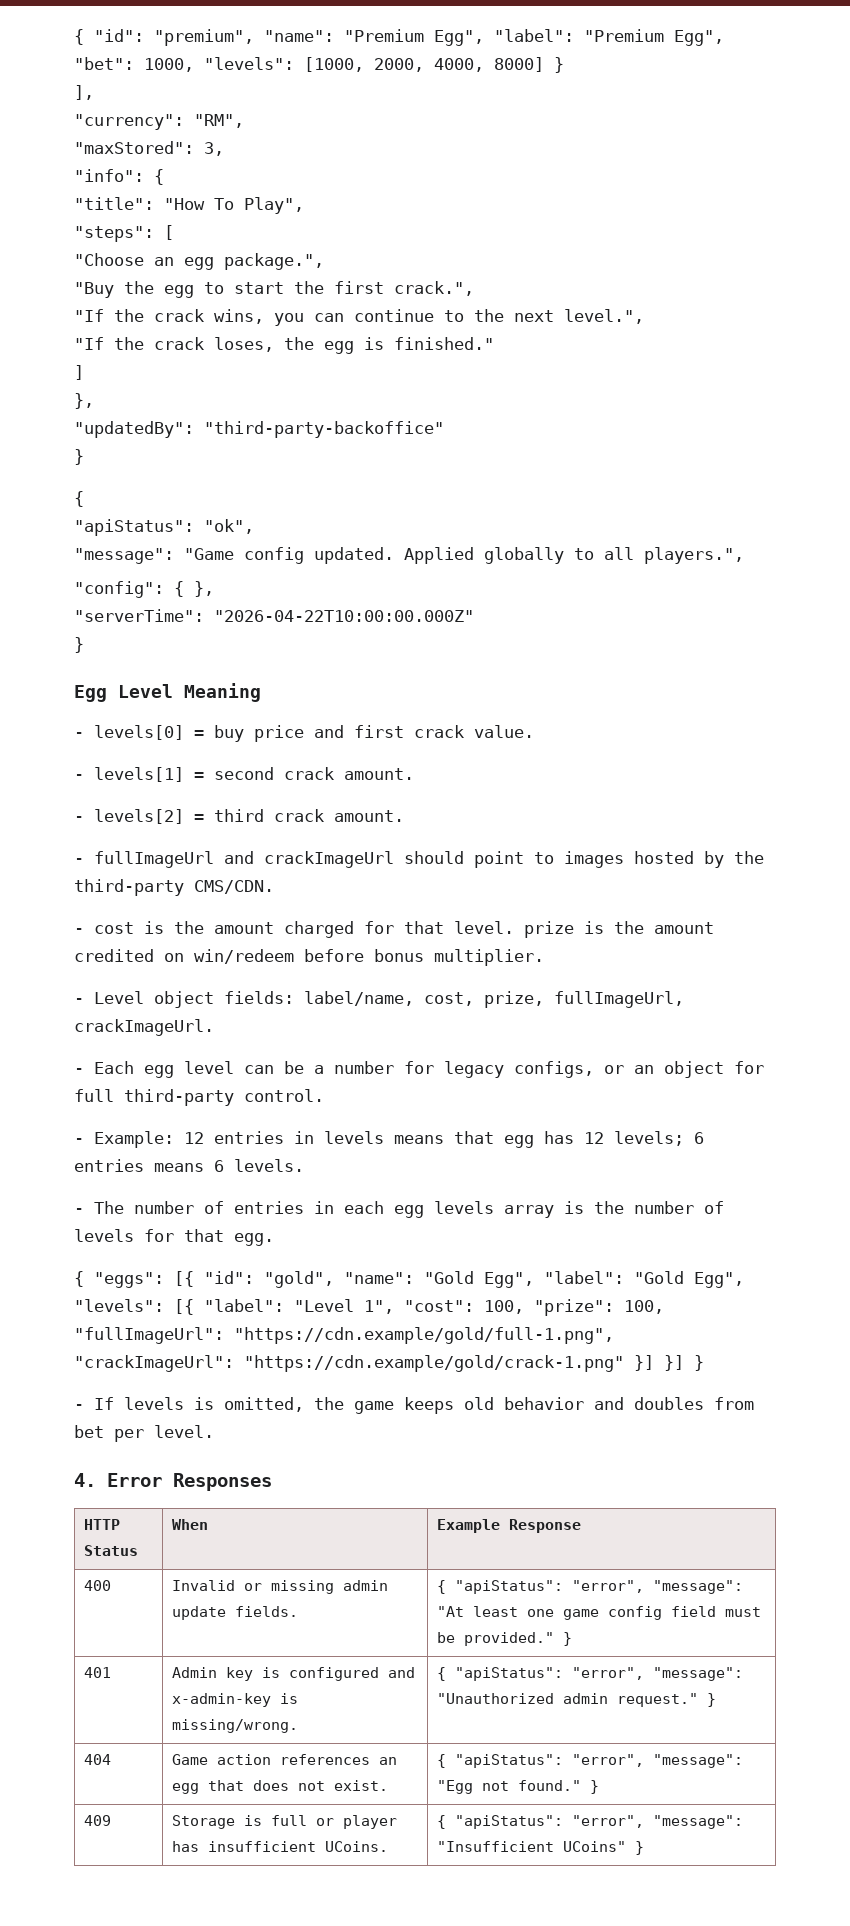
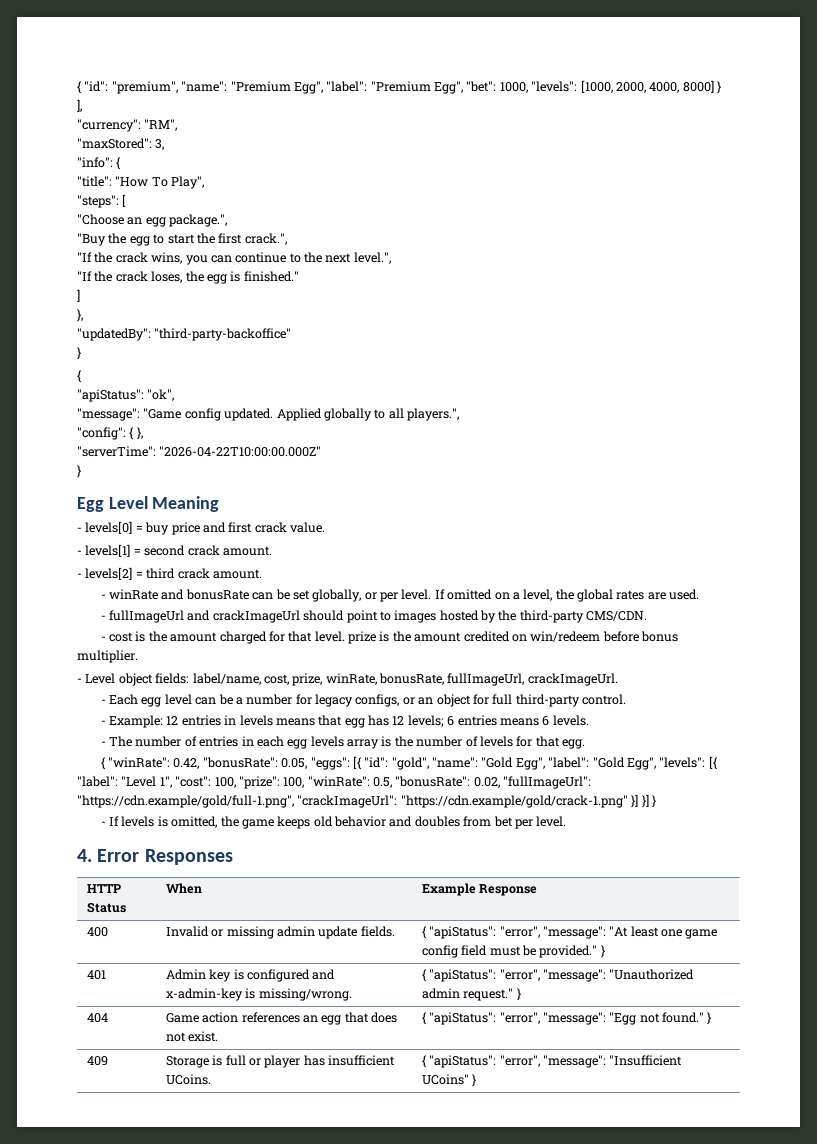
+ - winRate and bonusRate can be set globally, or per level. If omitted on a level, the global rates are used.
- - Level object fields: label/name, cost, prize, fullImageUrl, crackImageUrl.
+ - Level object fields: label/name, cost, prize, winRate, bonusRate, fullImageUrl, crackImageUrl.
- { "eggs": [{ "id": "gold", "name": "Gold Egg", "label": "Gold Egg", "levels": [{ "label": "Level 1", "cost": 100, "prize": 100, "fullImageUrl": "https://cdn.example/gold/full-1.png", "crackImageUrl": "https://cdn.example/gold/crack-1.png" }] }] }
+ { "winRate": 0.42, "bonusRate": 0.05, "eggs": [{ "id": "gold", "name": "Gold Egg", "label": "Gold Egg", "levels": [{ "label": "Level 1", "cost": 100, "prize": 100, "winRate": 0.5, "bonusRate": 0.02, "fullImageUrl": "https://cdn.example/gold/full-1.png", "crackImageUrl": "https://cdn.example/gold/crack-1.png" }] }] }

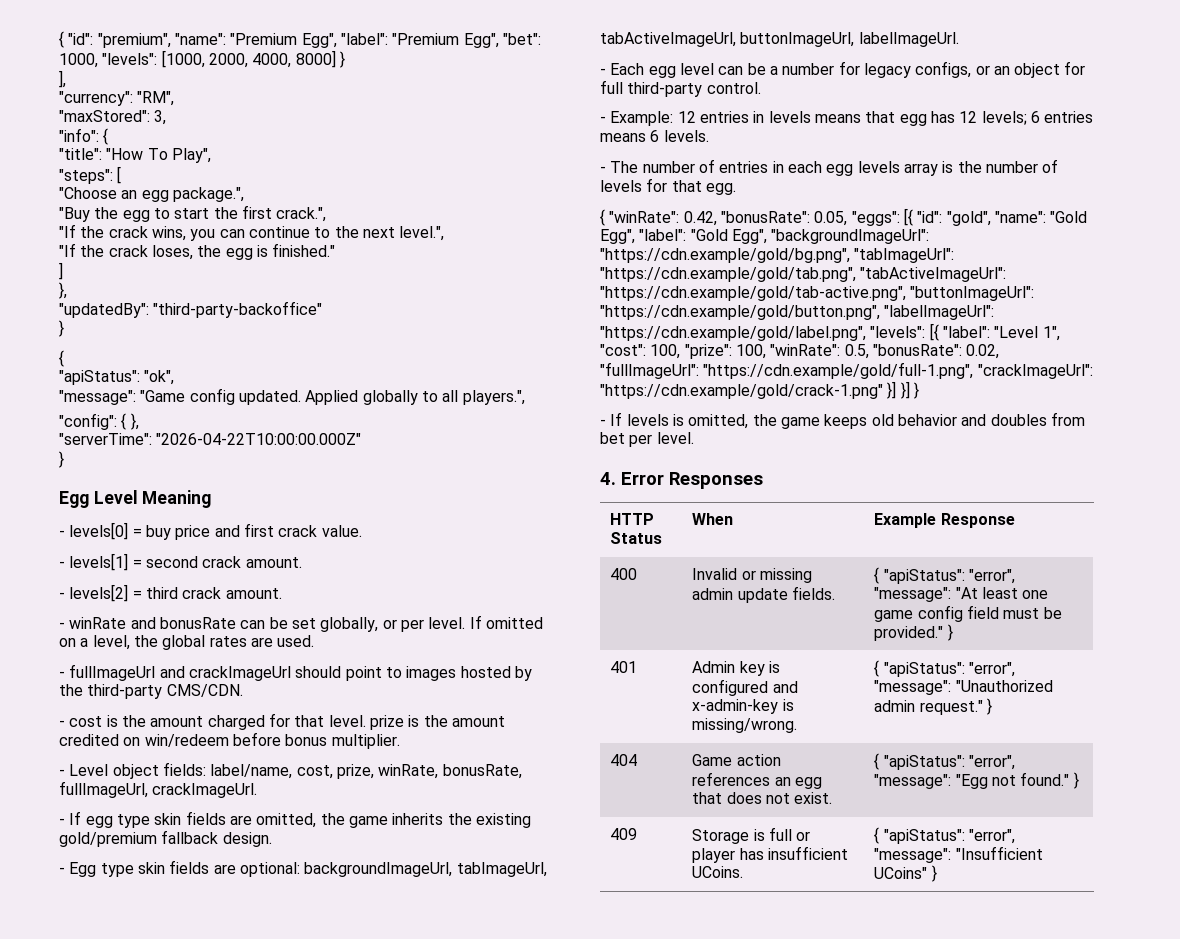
+ - If egg type skin fields are omitted, the game inherits the existing gold/premium fallback design.
+ - Egg type skin fields are optional: backgroundImageUrl, tabImageUrl, tabActiveImageUrl, buttonImageUrl, labelImageUrl.
- { "winRate": 0.42, "bonusRate": 0.05, "eggs": [{ "id": "gold", "name": "Gold Egg", "label": "Gold Egg", "levels": [{ "label": "Level 1", "cost": 100, "prize": 100, "winRate": 0.5, "bonusRate": 0.02, "fullImageUrl": "https://cdn.example/gold/full-1.png", "crackImageUrl": "https://cdn.example/gold/crack-1.png" }] }] }
+ { "winRate": 0.42, "bonusRate": 0.05, "eggs": [{ "id": "gold", "name": "Gold Egg", "label": "Gold Egg", "backgroundImageUrl": "https://cdn.example/gold/bg.png", "tabImageUrl": "https://cdn.example/gold/tab.png", "tabActiveImageUrl": "https://cdn.example/gold/tab-active.png", "buttonImageUrl": "https://cdn.example/gold/button.png", "labelImageUrl": "https://cdn.example/gold/label.png", "levels": [{ "label": "Level 1", "cost": 100, "prize": 100, "winRate": 0.5, "bonusRate": 0.02, "fullImageUrl": "https://cdn.example/gold/full-1.png", "crackImageUrl": "https://cdn.example/gold/crack-1.png" }] }] }

